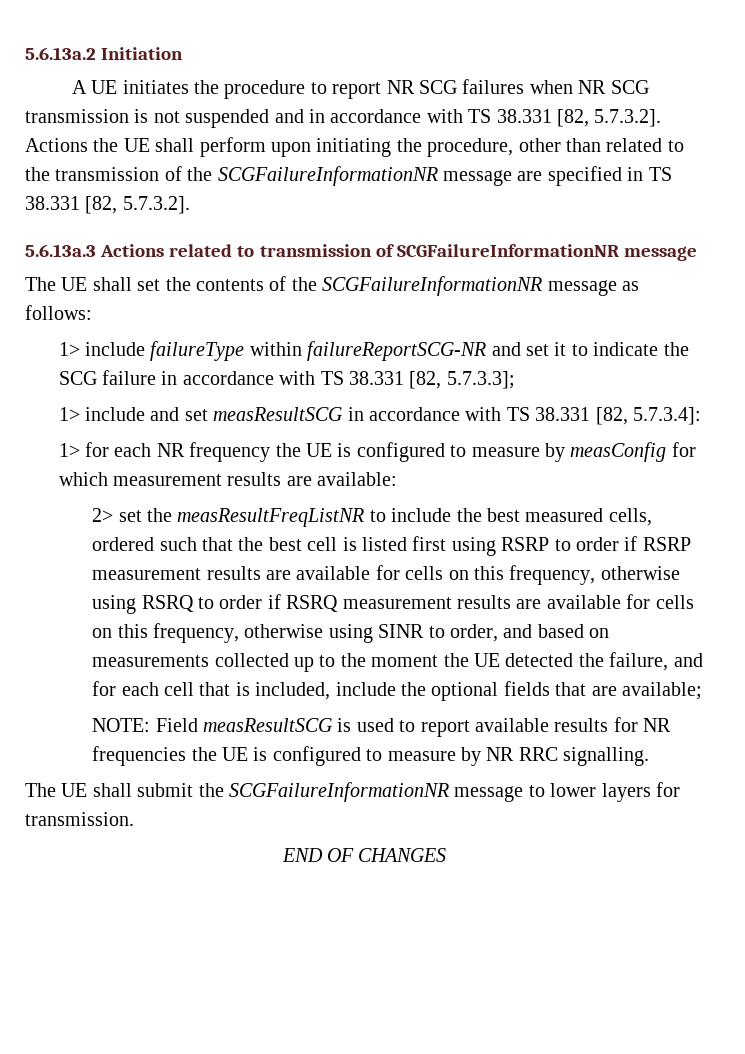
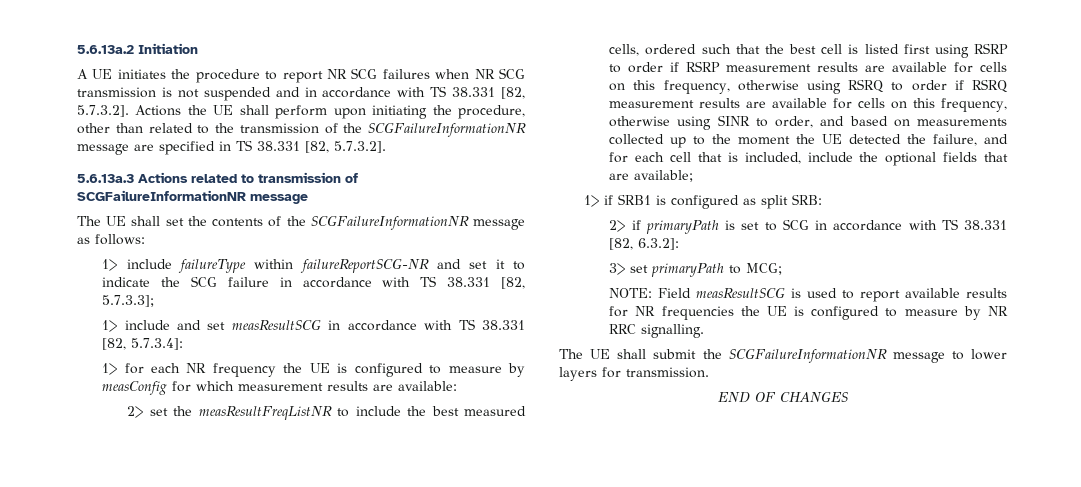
+ 1> if SRB1 is configured as split SRB:
+ 2> if primaryPath is set to SCG in accordance with TS 38.331 [82, 6.3.2]:
+ 3> set primaryPath to MCG;

